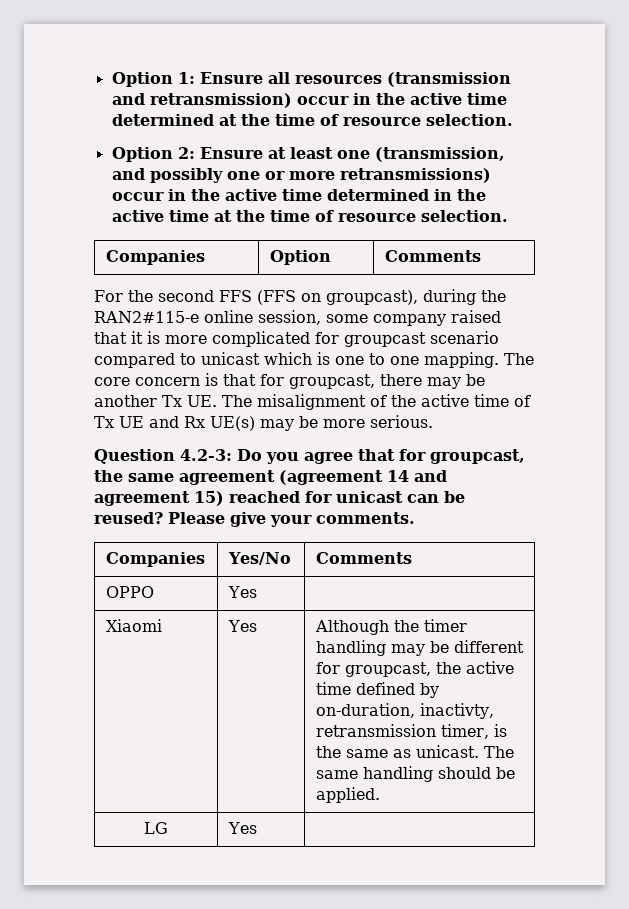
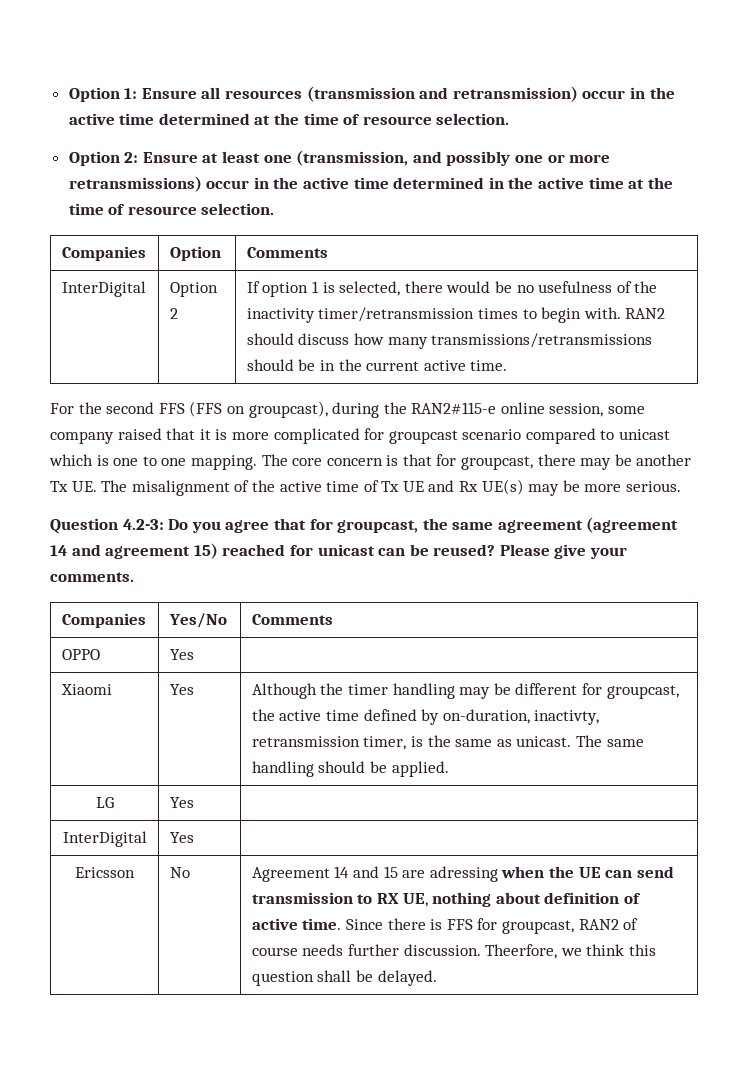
+ InterDigital | Option 2 | If option 1 is selected, there would be no usefulness of the inactivity timer/retransmission times to begin with. RAN2 should discuss how many transmissions/retransmissions should be in the current active time.
+ InterDigital | Yes |
+ Ericsson | No | Agreement 14 and 15 are adressing when the UE can send transmission to RX UE, nothing about definition of active time. Since there is FFS for groupcast, RAN2 of course needs further discussion. Theerfore, we think this question shall be delayed.

